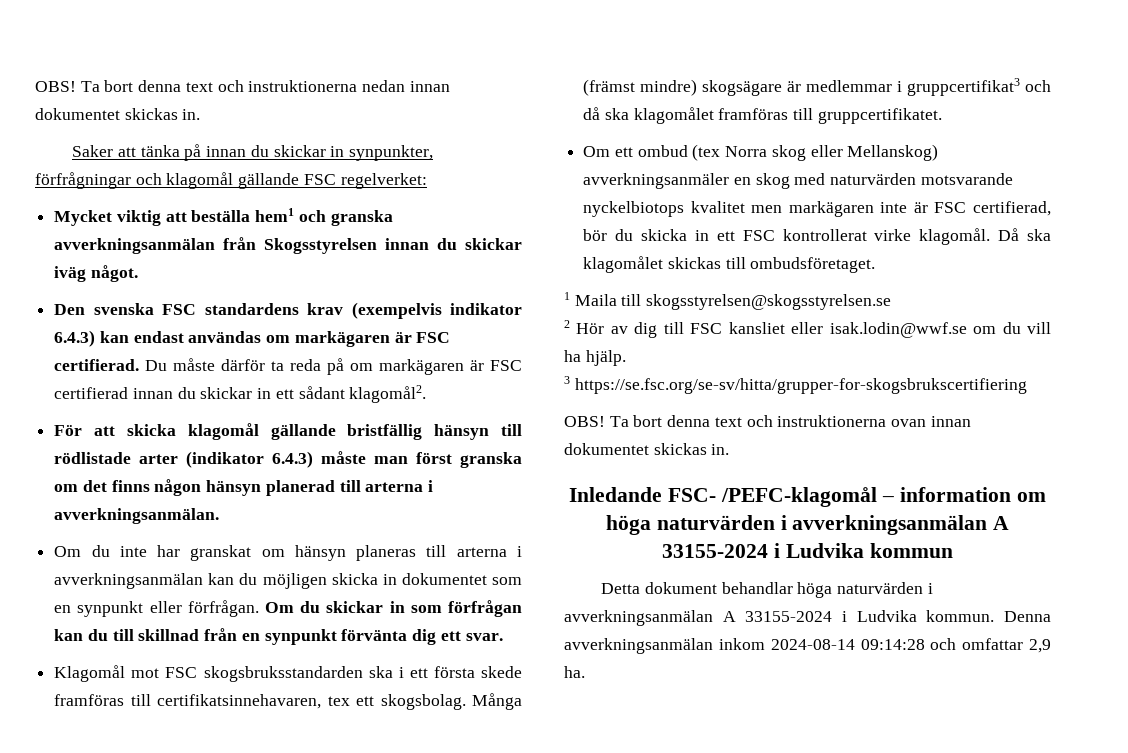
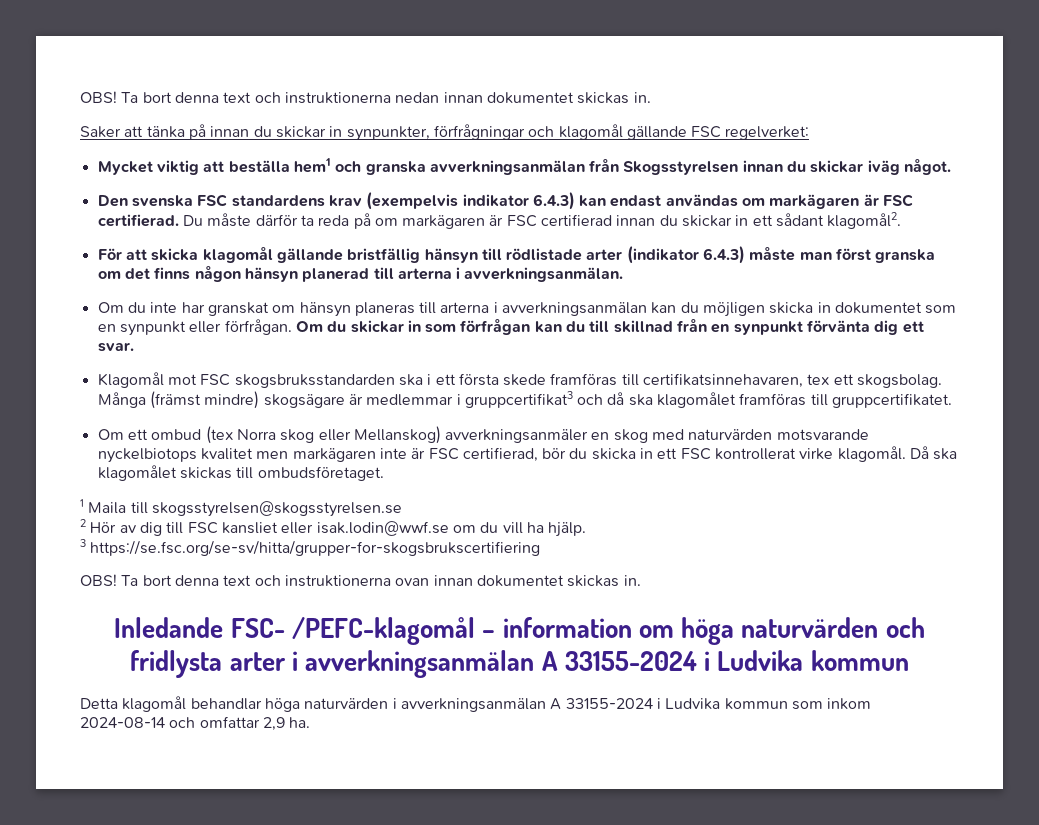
- Inledande FSC- /PEFC-klagomål – information om höga naturvärden i avverkningsanmälan A 33155-2024 i Ludvika kommun
+ Inledande FSC- /PEFC-klagomål – information om höga naturvärden och fridlysta arter i avverkningsanmälan A 33155-2024 i Ludvika kommun
- Detta dokument behandlar höga naturvärden i avverkningsanmälan A 33155-2024 i Ludvika kommun. Denna avverkningsanmälan inkom 2024-08-14 09:14:28 och omfattar 2,9 ha.
+ Detta klagomål behandlar höga naturvärden i avverkningsanmälan A 33155-2024 i Ludvika kommun som inkom 2024-08-14 och omfattar 2,9 ha.

